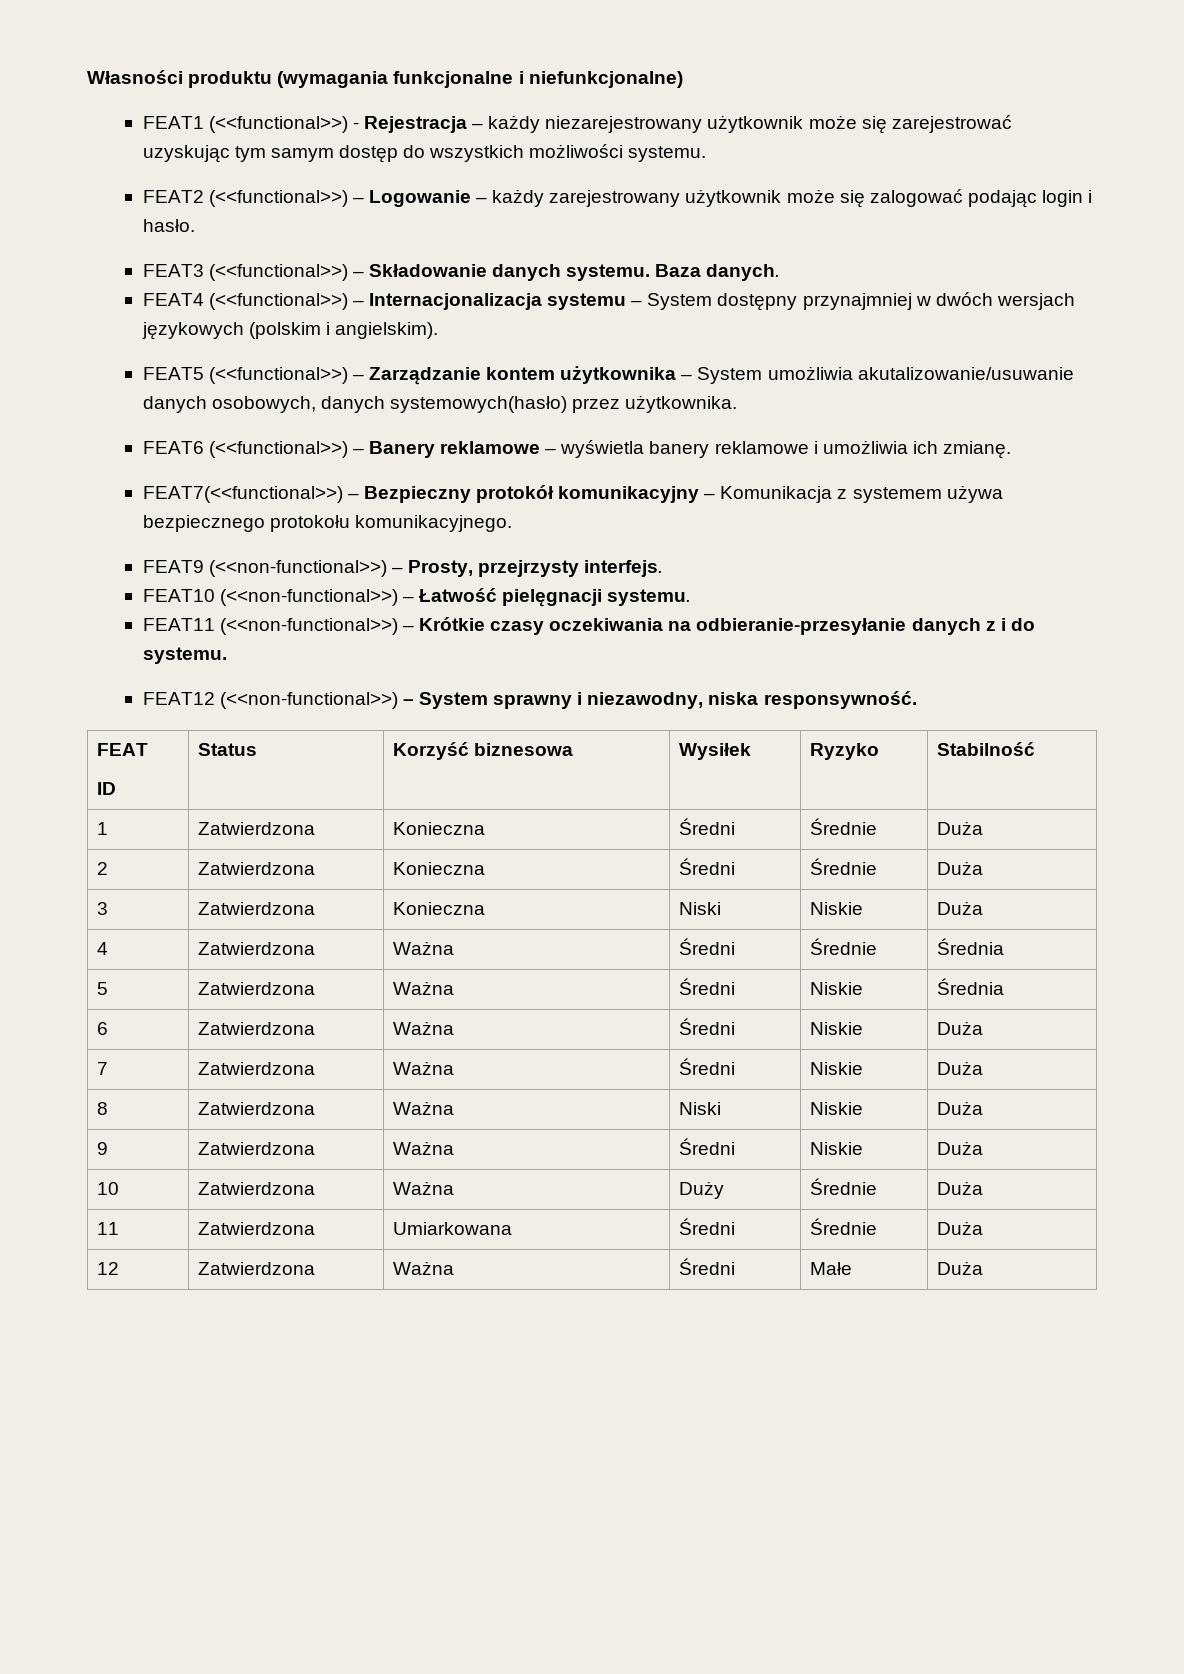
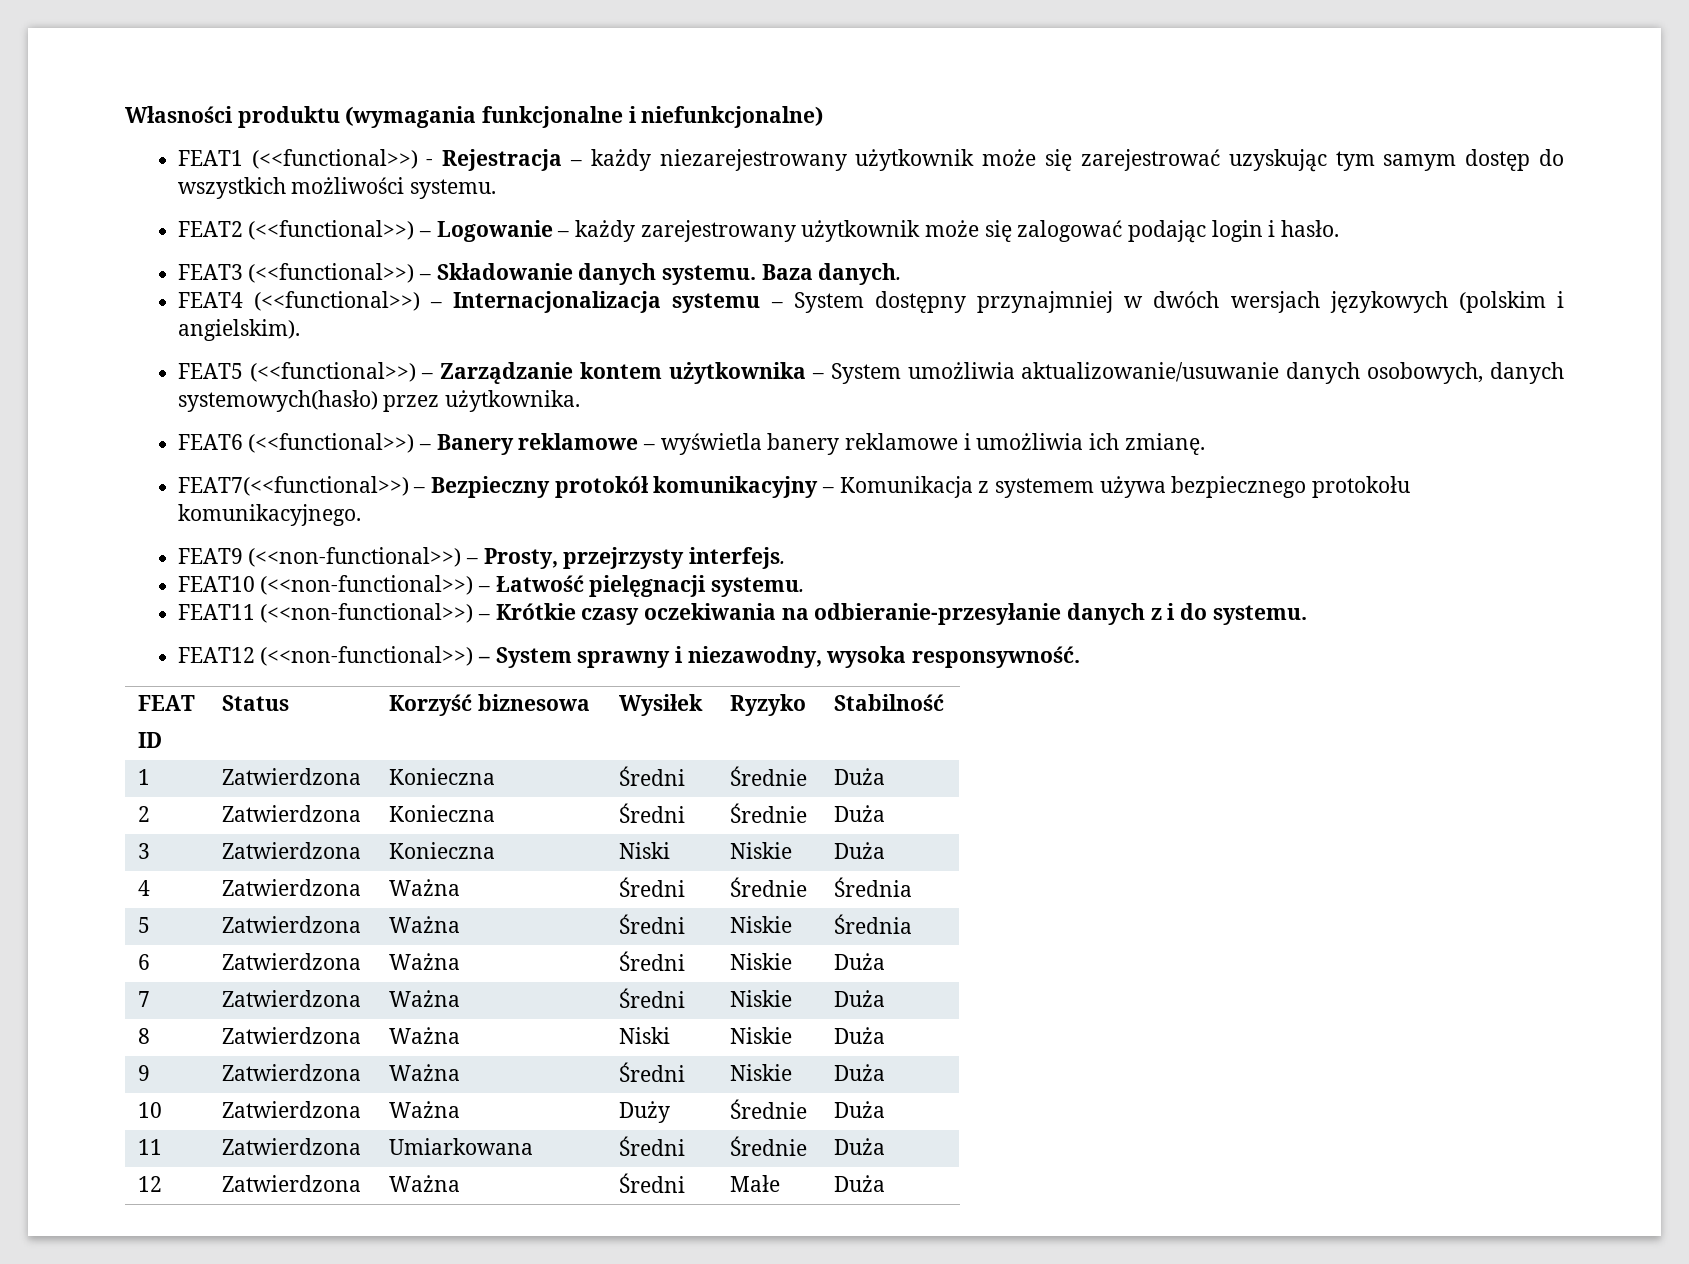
- FEAT5 (<<functional>>) – Zarządzanie kontem użytkownika – System umożliwia akutalizowanie/usuwanie danych osobowych, danych systemowych(hasło) przez użytkownika.
+ FEAT5 (<<functional>>) – Zarządzanie kontem użytkownika – System umożliwia aktualizowanie/usuwanie danych osobowych, danych systemowych(hasło) przez użytkownika.
- FEAT12 (<<non-functional>>) – System sprawny i niezawodny, niska responsywność.
+ FEAT12 (<<non-functional>>) – System sprawny i niezawodny, wysoka responsywność.

